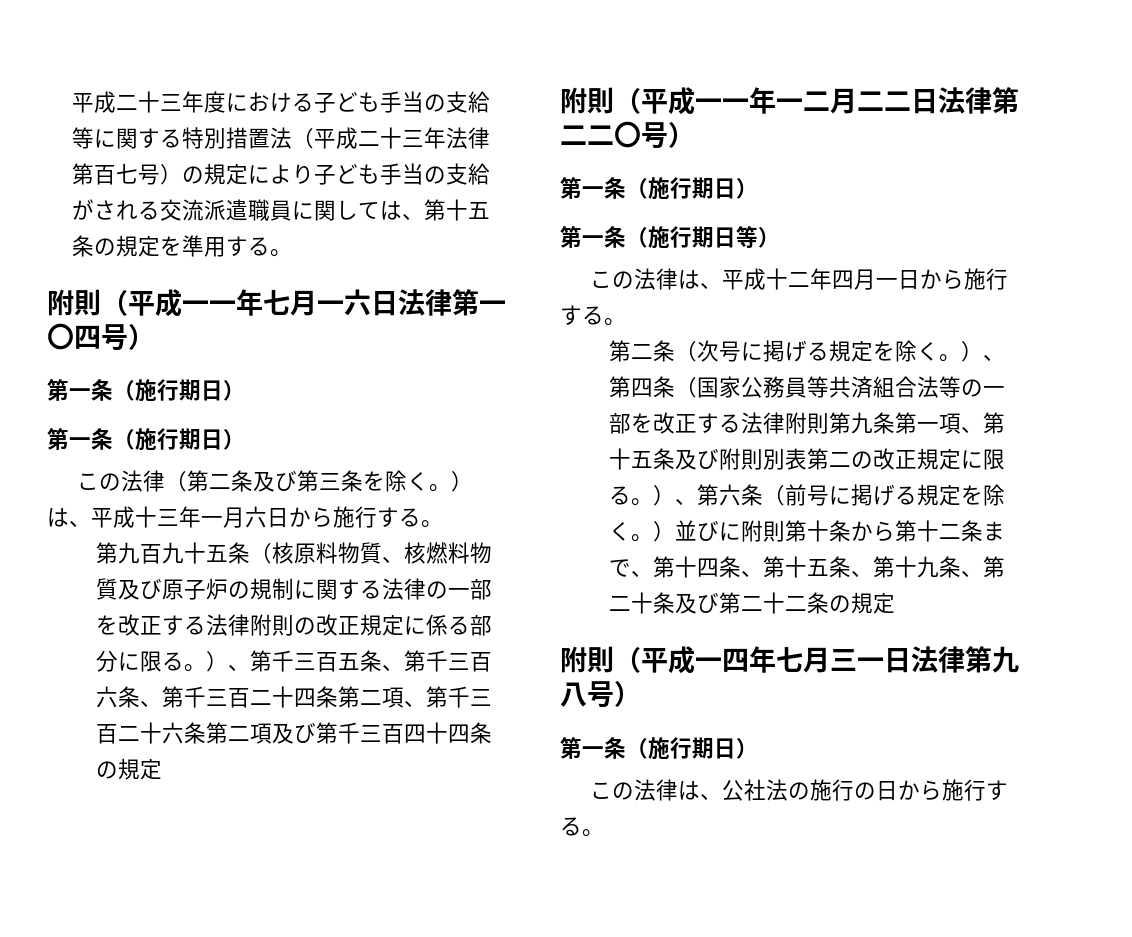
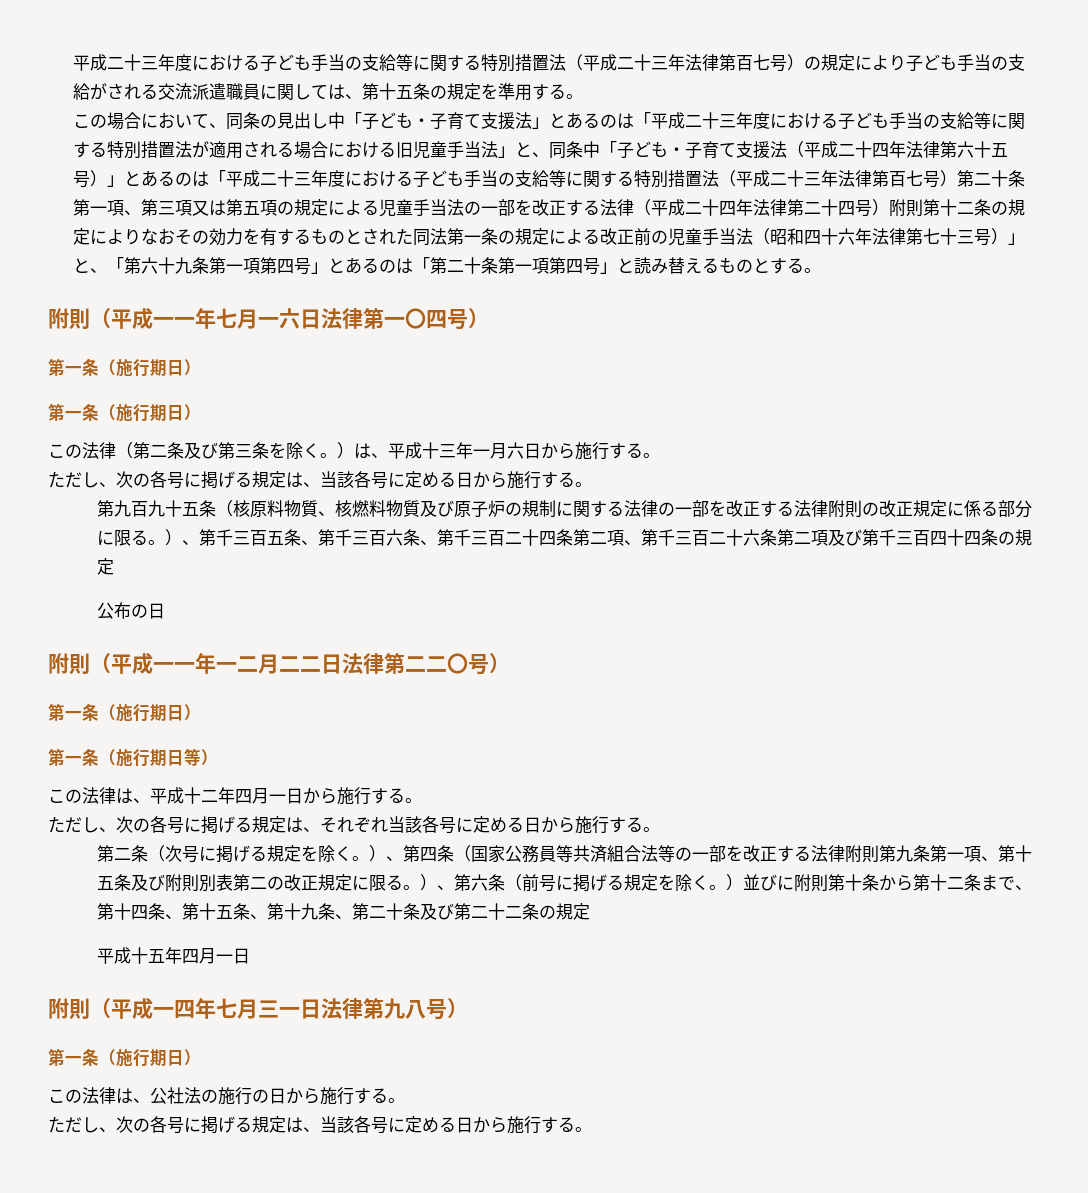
+ この場合において、同条の見出し中「子ども・子育て支援法」とあるのは「平成二十三年度における子ども手当の支給等に関する特別措置法が適用される場合における旧児童手当法」と、同条中「子ども・子育て支援法（平成二十四年法律第六十五号）」とあるのは「平成二十三年度における子ども手当の支給等に関する特別措置法（平成二十三年法律第百七号）第二十条第一項、第三項又は第五項の規定による児童手当法の一部を改正する法律（平成二十四年法律第二十四号）附則第十二条の規定によりなおその効力を有するものとされた同法第一条の規定による改正前の児童手当法（昭和四十六年法律第七十三号）」と、「第六十九条第一項第四号」とあるのは「第二十条第一項第四号」と読み替えるものとする。
  この法律（第二条及び第三条を除く。）は、平成十三年一月六日から施行する。
+ ただし、次の各号に掲げる規定は、当該各号に定める日から施行する。
+ 公布の日
+ ただし、次の各号に掲げる規定は、それぞれ当該各号に定める日から施行する。
+ 平成十五年四月一日
  この法律は、公社法の施行の日から施行する。
+ ただし、次の各号に掲げる規定は、当該各号に定める日から施行する。

